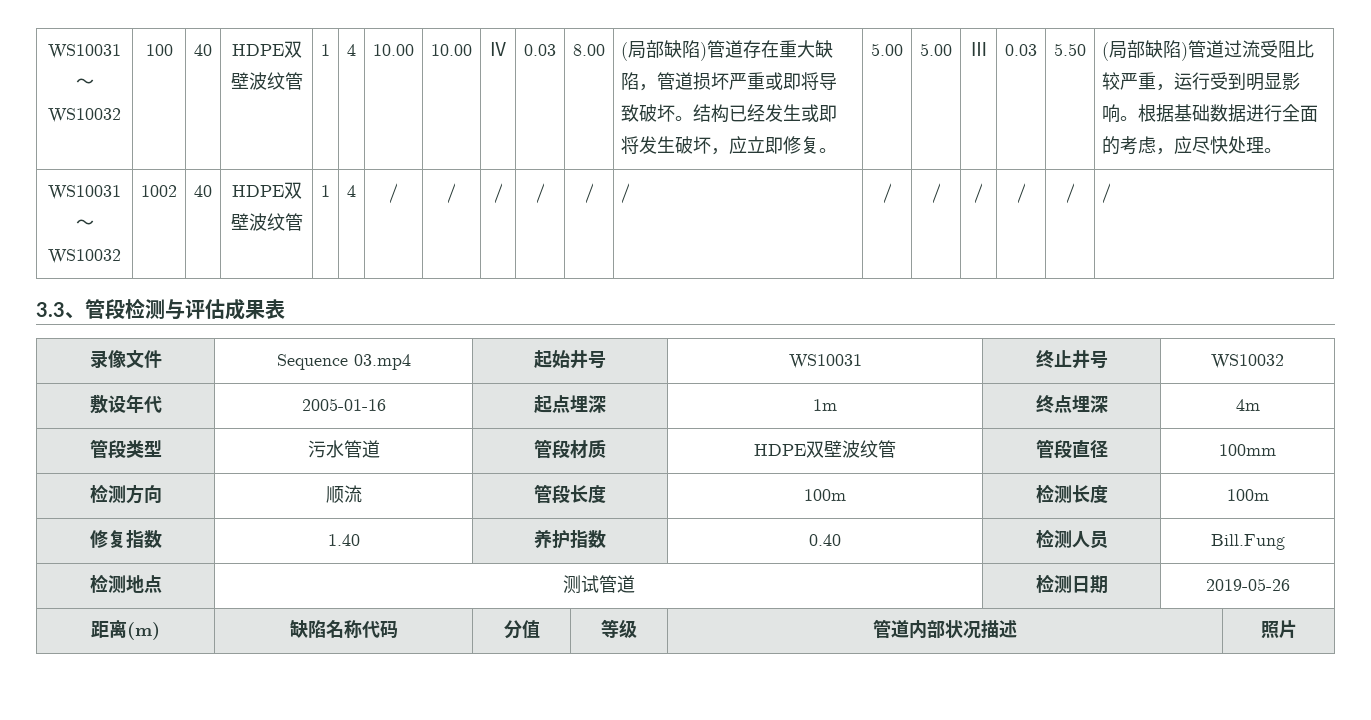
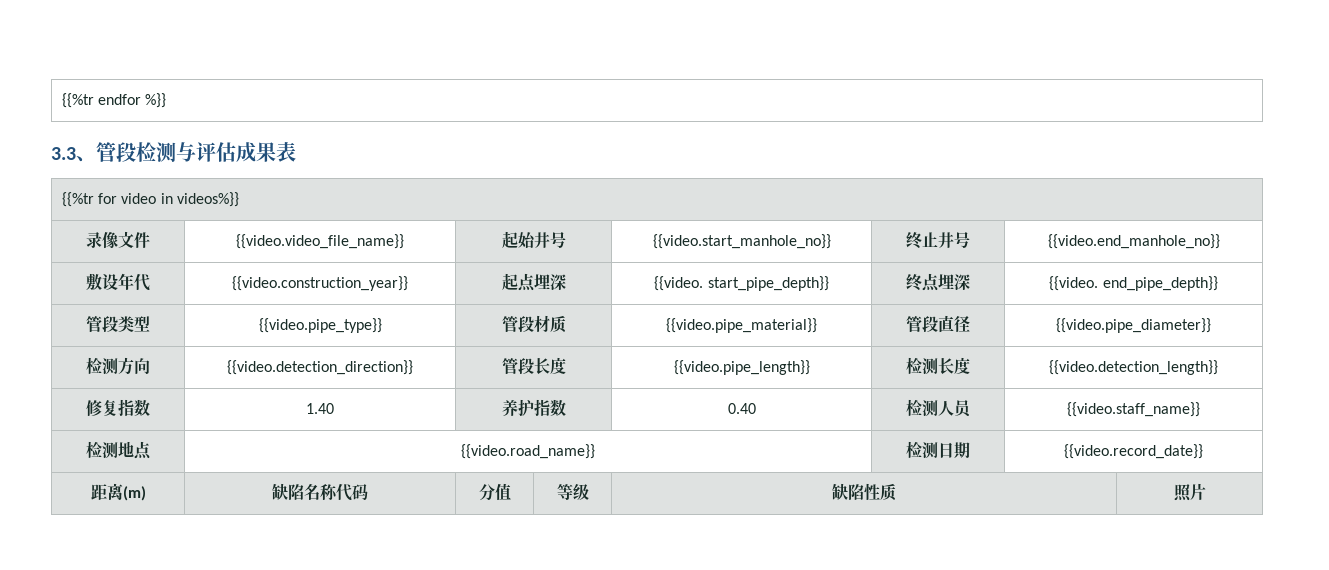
- WS10031～WS10032 | 100 | 40 | HDPE双壁波纹管 | 1 | 4 | 10.00 | 10.00 | Ⅳ | 0.03 | 8.00 | (局部缺陷)管道存在重大缺陷，管道损坏严重或即将导致破坏。结构已经发生或即将发生破坏，应立即修复。 | 5.00 | 5.00 | Ⅲ | 0.03 | 5.50 | (局部缺陷)管道过流受阻比较严重，运行受到明显影响。根据基础数据进行全面的考虑，应尽快处理。
- WS10031～WS10032 | 1002 | 40 | HDPE双壁波纹管 | 1 | 4 | / | / | / | / | / | / | / | / | / | / | / | /
+ {{%tr endfor %}}
+ {{%tr for video in videos%}}
- 录像文件 | Sequence 03.mp4 | 起始井号 | WS10031 | 终止井号 | WS10032
+ 录像文件 | {{video.video_file_name}} | 起始井号 | {{video.start_manhole_no}} | 终止井号 | {{video.end_manhole_no}}
- 敷设年代 | 2005-01-16 | 起点埋深 | 1m | 终点埋深 | 4m
+ 敷设年代 | {{video.construction_year}} | 起点埋深 | {{video. start_pipe_depth}} | 终点埋深 | {{video. end_pipe_depth}}
- 管段类型 | 污水管道 | 管段材质 | HDPE双壁波纹管 | 管段直径 | 100mm
+ 管段类型 | {{video.pipe_type}} | 管段材质 | {{video.pipe_material}} | 管段直径 | {{video.pipe_diameter}}
- 检测方向 | 顺流 | 管段长度 | 100m | 检测长度 | 100m
+ 检测方向 | {{video.detection_direction}} | 管段长度 | {{video.pipe_length}} | 检测长度 | {{video.detection_length}}
- 修复指数 | 1.40 | 养护指数 | 0.40 | 检测人员 | Bill.Fung
+ 修复指数 | 1.40 | 养护指数 | 0.40 | 检测人员 | {{video.staff_name}}
- 检测地点 | 测试管道 | 检测日期 | 2019-05-26
+ 检测地点 | {{video.road_name}} | 检测日期 | {{video.record_date}}
- 距离(m) | 缺陷名称代码 | 分值 | 等级 | 管道内部状况描述 | 照片
+ 距离(m) | 缺陷名称代码 | 分值 | 等级 | 缺陷性质 | 照片

